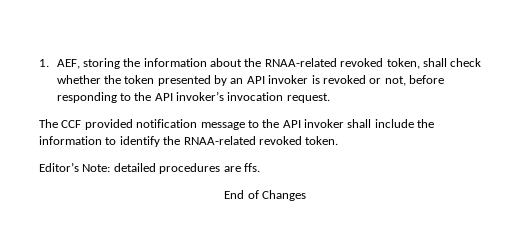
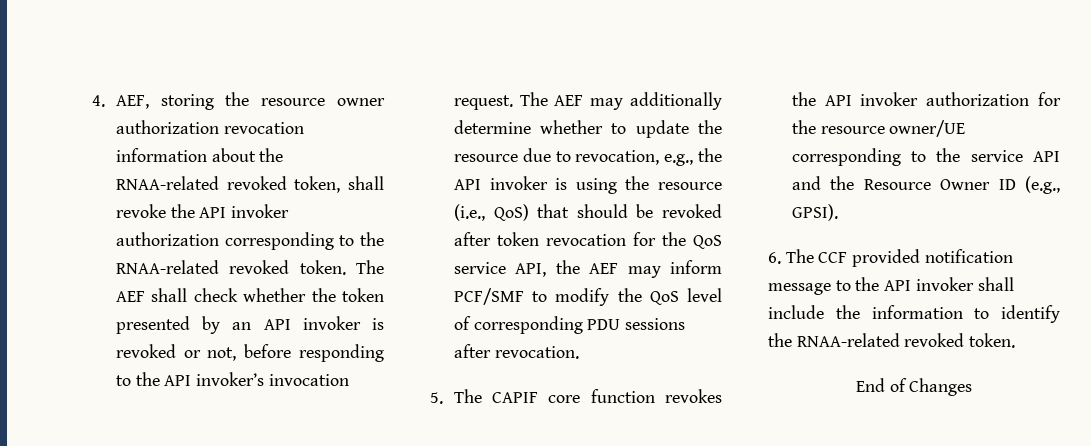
- 1. AEF, storing the information about the RNAA-related revoked token, shall check whether the token presented by an API invoker is revoked or not, before responding to the API invoker’s invocation request.
- The CCF provided notification message to the API invoker shall include the information to identify the RNAA-related revoked token.
+ 4. AEF, storing the resource owner authorization revocation information about the RNAA-related revoked token, shall revoke the API invoker authorization corresponding to the RNAA-related revoked token. The AEF shall check whether the token presented by an API invoker is revoked or not, before responding to the API invoker’s invocation request. The AEF may additionally determine whether to update the resource due to revocation, e.g., the API invoker is using the resource (i.e., QoS) that should be revoked after token revocation for the QoS service API, the AEF may inform PCF/SMF to modify the QoS level of corresponding PDU sessions after revocation.
+ 5. The CAPIF core function revokes the API invoker authorization for the resource owner/UE corresponding to the service API and the Resource Owner ID (e.g., GPSI).
+ 6. The CCF provided notification message to the API invoker shall include the information to identify the RNAA-related revoked token.
- Editor’s Note: detailed procedures are ffs.

